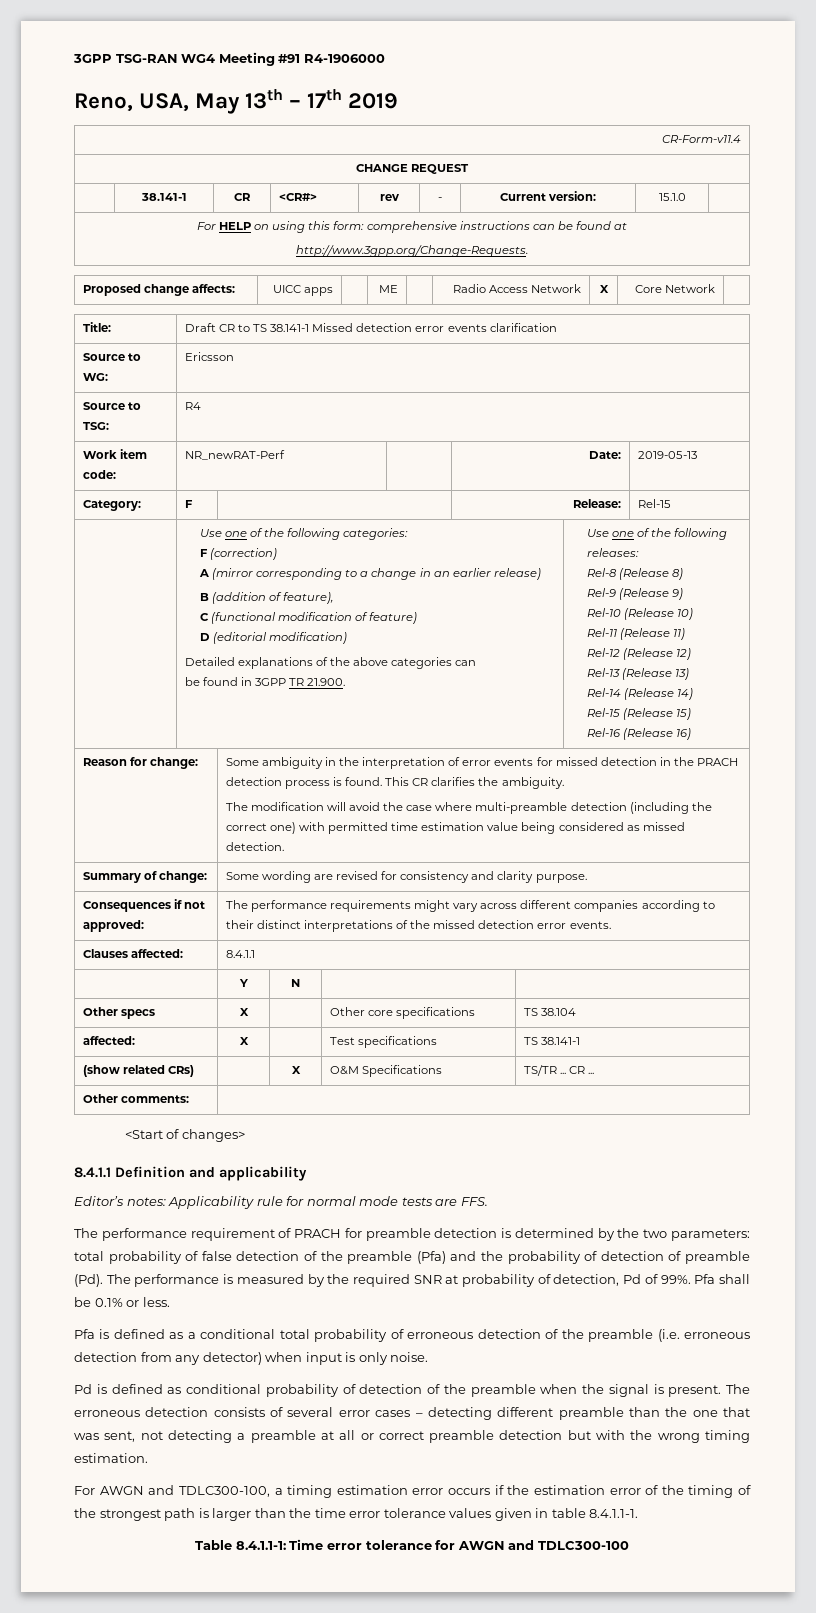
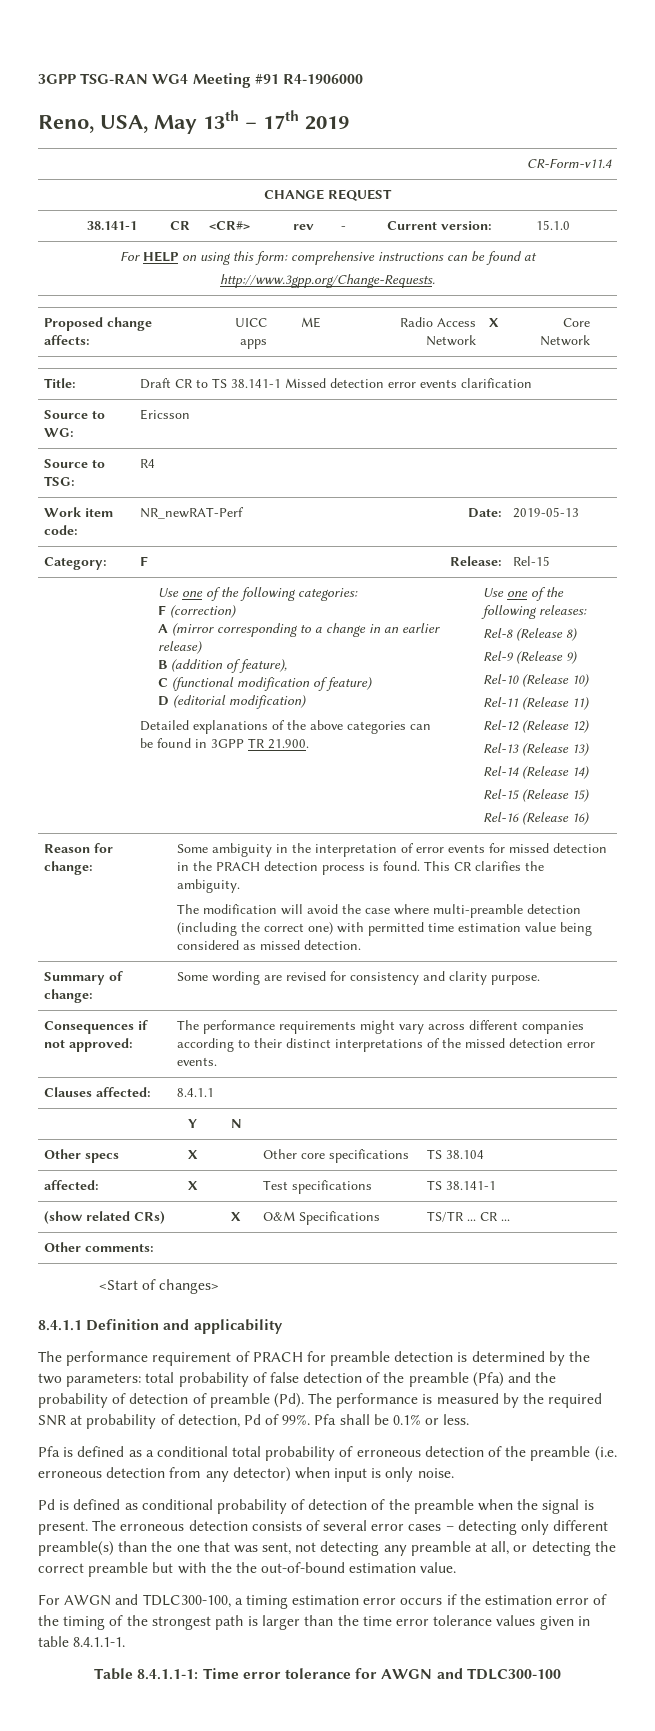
- Editor’s notes: Applicability rule for normal mode tests are FFS.
- The erroneous detection consists of several error cases – detecting different preamble than the one that was sent, not detecting a preamble at all or correct preamble detection but with the wrong timing estimation.
+ The erroneous detection consists of several error cases – detecting only different preamble(s) than the one that was sent, not detecting any preamble at all, or detecting the correct preamble but with the the out-of-bound estimation value.

